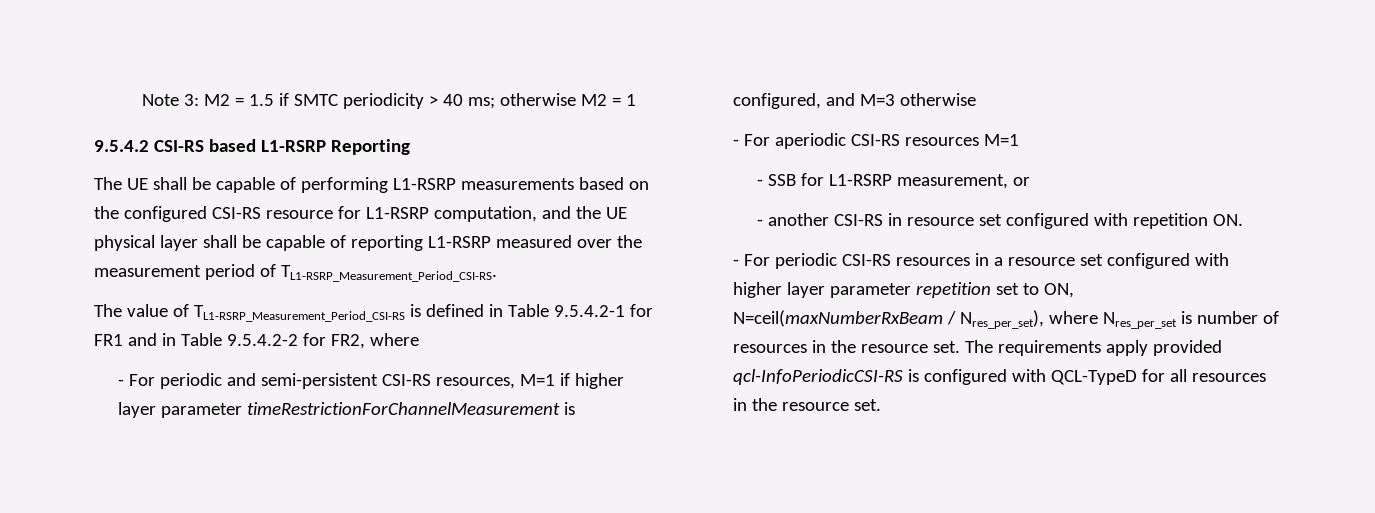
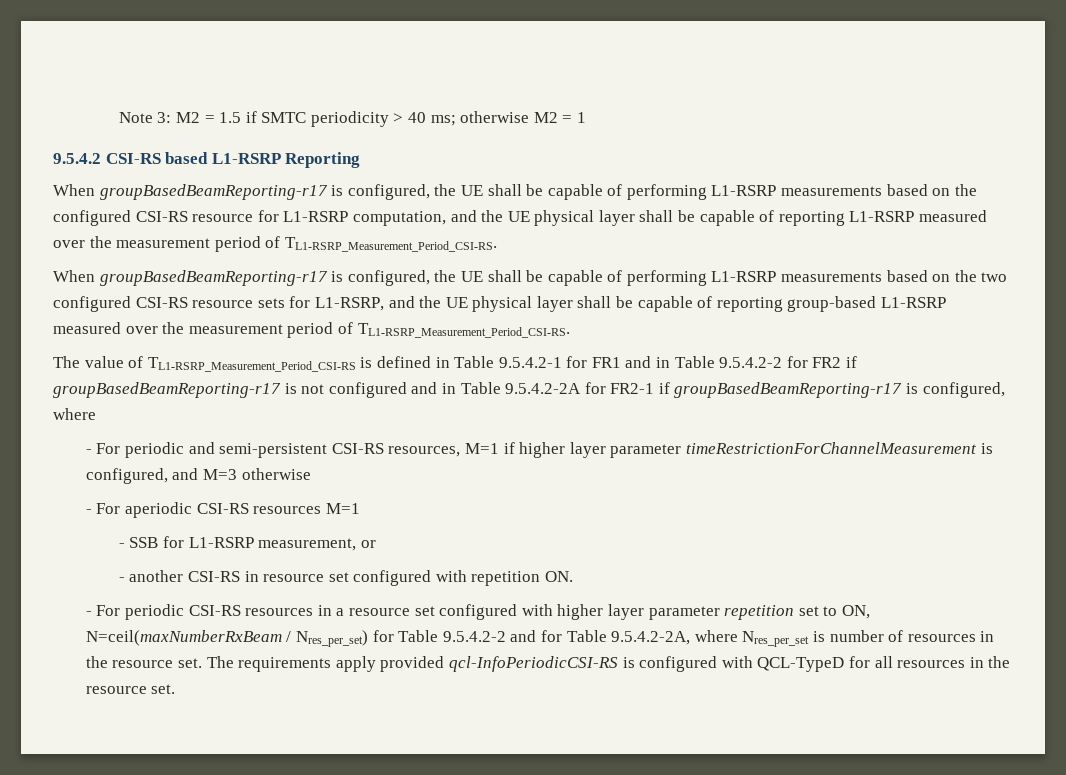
- The UE shall be capable of performing L1-RSRP measurements based on the configured CSI-RS resource for L1-RSRP computation, and the UE physical layer shall be capable of reporting L1-RSRP measured over the measurement period of TL1-RSRP_Measurement_Period_CSI-RS.
+ When groupBasedBeamReporting-r17 is configured, the UE shall be capable of performing L1-RSRP measurements based on the configured CSI-RS resource for L1-RSRP computation, and the UE physical layer shall be capable of reporting L1-RSRP measured over the measurement period of TL1-RSRP_Measurement_Period_CSI-RS.
+ When groupBasedBeamReporting-r17 is configured, the UE shall be capable of performing L1-RSRP measurements based on the two configured CSI-RS resource sets for L1-RSRP, and the UE physical layer shall be capable of reporting group-based L1-RSRP measured over the measurement period of TL1-RSRP_Measurement_Period_CSI-RS.
- The value of TL1-RSRP_Measurement_Period_CSI-RS is defined in Table 9.5.4.2-1 for FR1 and in Table 9.5.4.2-2 for FR2, where
+ The value of TL1-RSRP_Measurement_Period_CSI-RS is defined in Table 9.5.4.2-1 for FR1 and in Table 9.5.4.2-2 for FR2 if groupBasedBeamReporting-r17 is not configured and in Table 9.5.4.2-2A for FR2-1 if groupBasedBeamReporting-r17 is configured, where
- - For periodic CSI-RS resources in a resource set configured with higher layer parameter repetition set to ON, N=ceil(maxNumberRxBeam / Nres_per_set), where Nres_per_set is number of resources in the resource set.
+ - For periodic CSI-RS resources in a resource set configured with higher layer parameter repetition set to ON, N=ceil(maxNumberRxBeam / Nres_per_set) for Table 9.5.4.2-2 and for Table 9.5.4.2-2A, where Nres_per_set is number of resources in the resource set.

